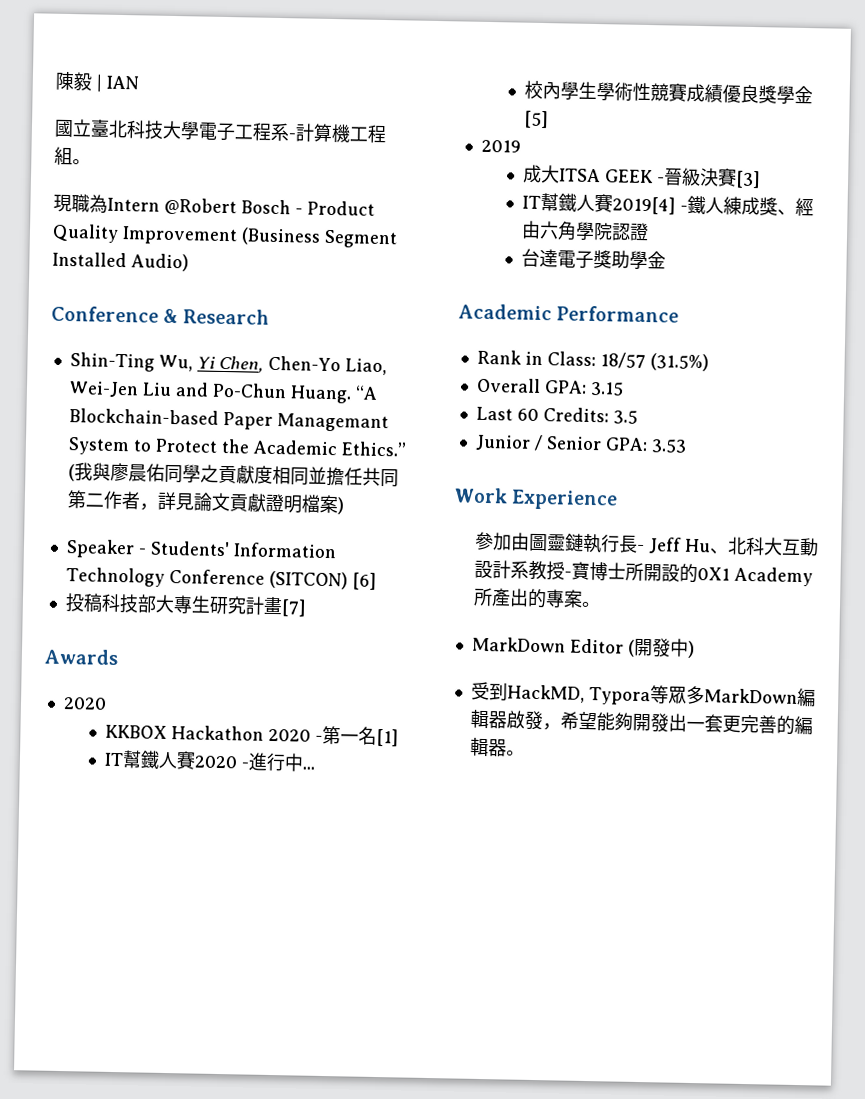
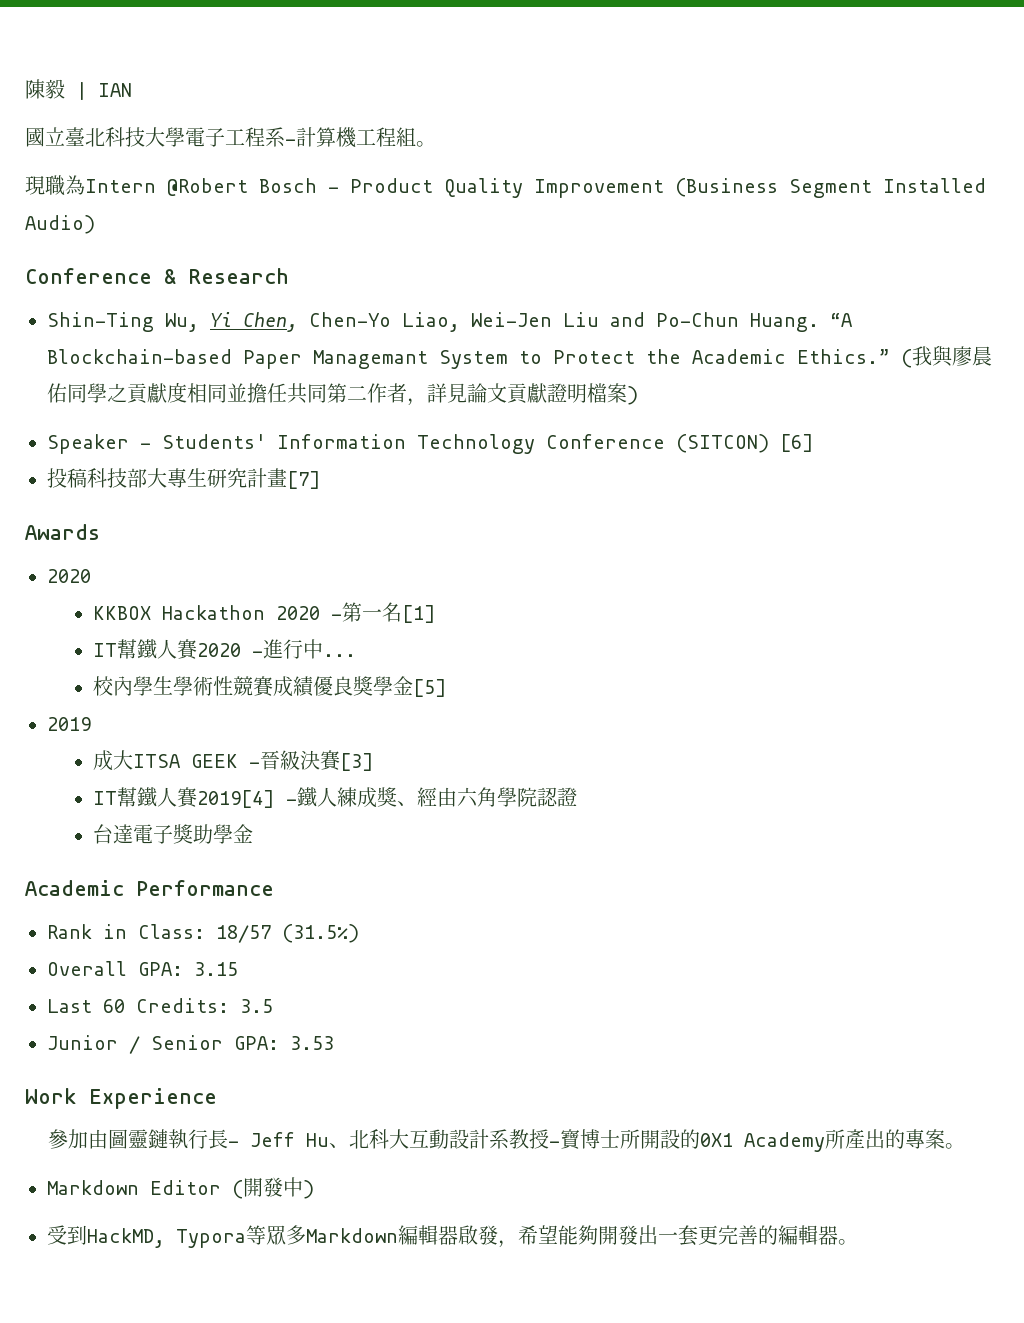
- MarkDown Editor (開發中)
+ Markdown Editor (開發中)
- 受到HackMD, Typora等眾多MarkDown編輯器啟發，希望能夠開發出一套更完善的編輯器。
+ 受到HackMD, Typora等眾多Markdown編輯器啟發，希望能夠開發出一套更完善的編輯器。

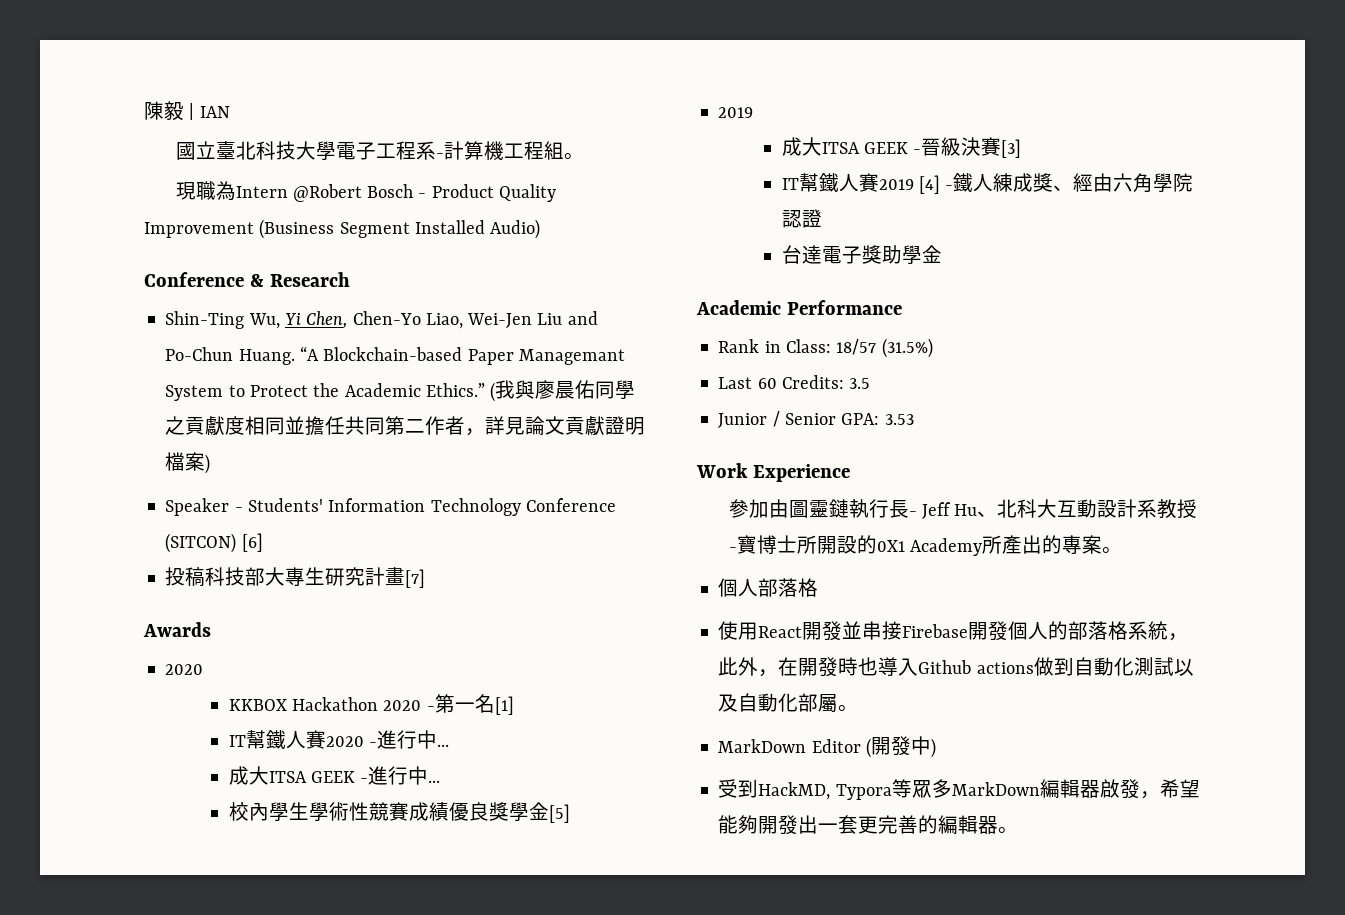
+ 成大ITSA GEEK -進行中...
- IT幫鐵人賽2019[4] -鐵人練成獎、經由六角學院認證
+ IT幫鐵人賽2019 [4] -鐵人練成獎、經由六角學院認證
- Overall GPA: 3.15
- Markdown Editor (開發中)
+ 個人部落格
+ 使用React開發並串接Firebase開發個人的部落格系統，此外，在開發時也導入Github actions做到自動化測試以及自動化部屬。
+ MarkDown Editor (開發中)
- 受到HackMD, Typora等眾多Markdown編輯器啟發，希望能夠開發出一套更完善的編輯器。
+ 受到HackMD, Typora等眾多MarkDown編輯器啟發，希望能夠開發出一套更完善的編輯器。

